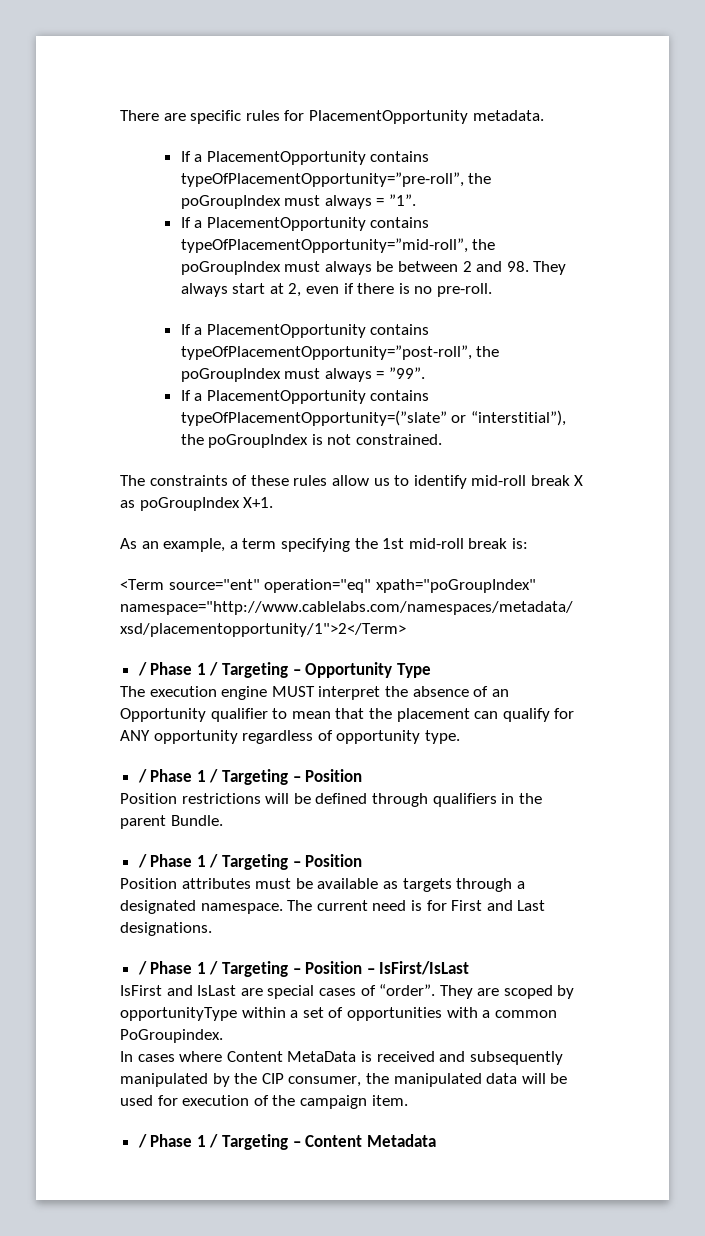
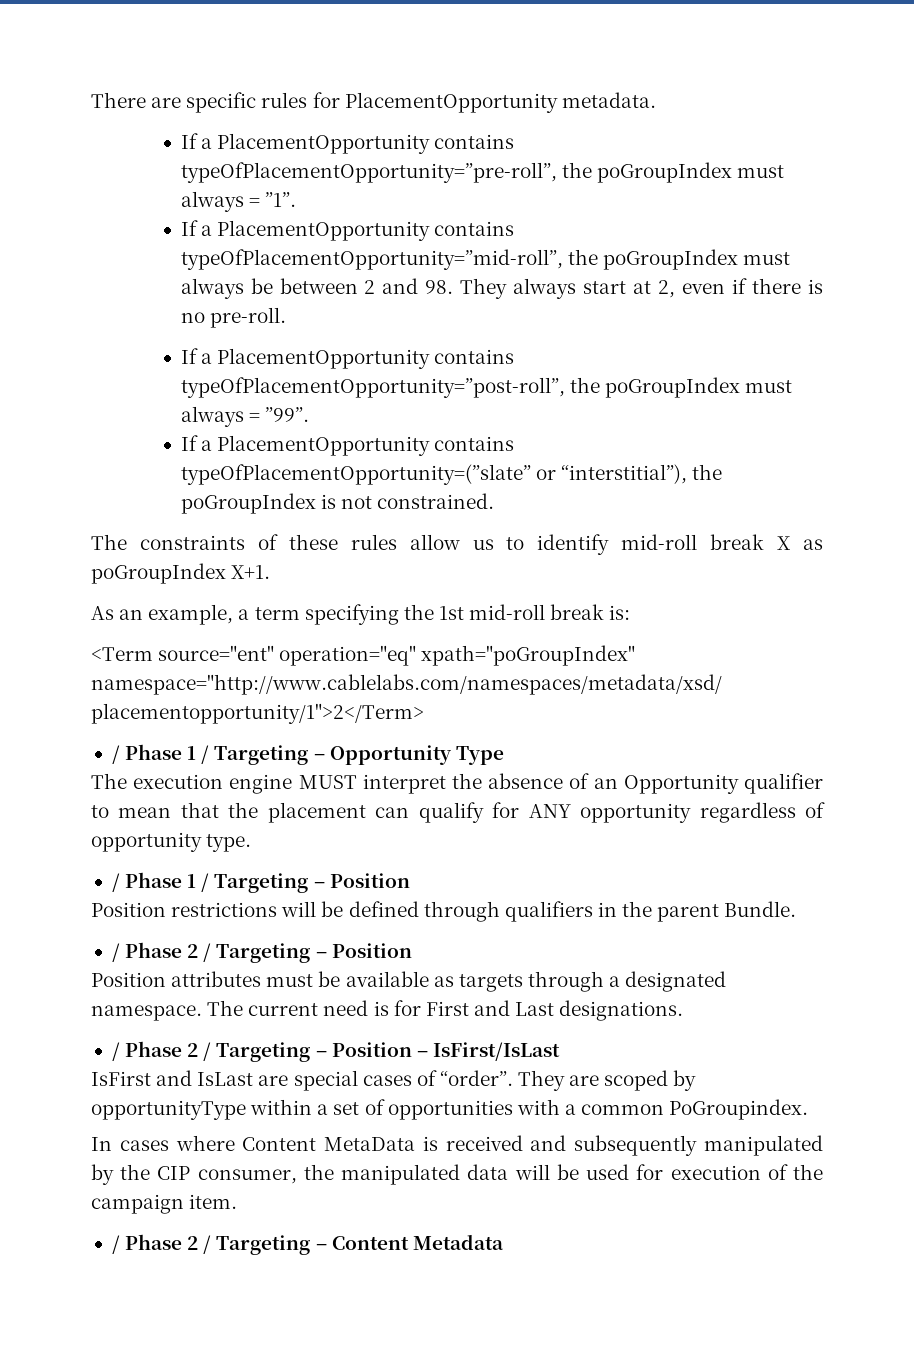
  Position restrictions will be defined through qualifiers in the parent Bundle.
- / Phase 1 / Targeting – Position
+ / Phase 2 / Targeting – Position
- / Phase 1 / Targeting – Position – IsFirst/IsLast
+ / Phase 2 / Targeting – Position – IsFirst/IsLast
- / Phase 1 / Targeting – Content Metadata
+ / Phase 2 / Targeting – Content Metadata

